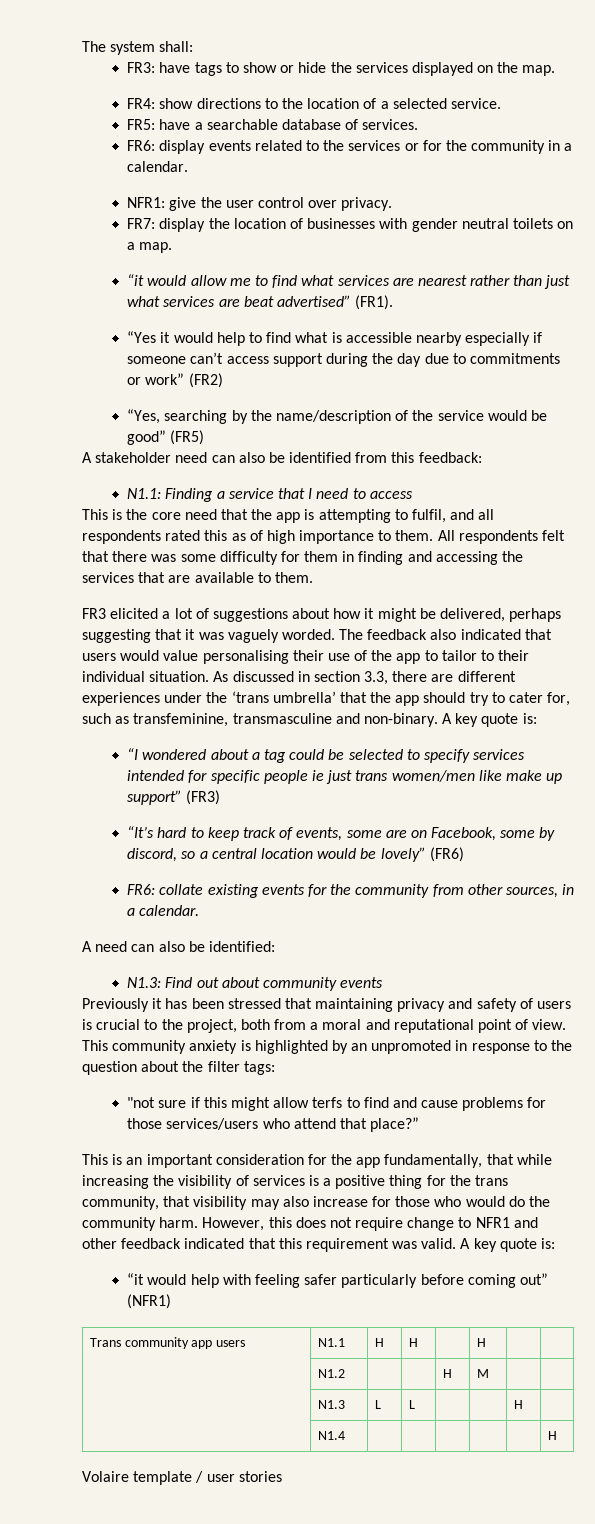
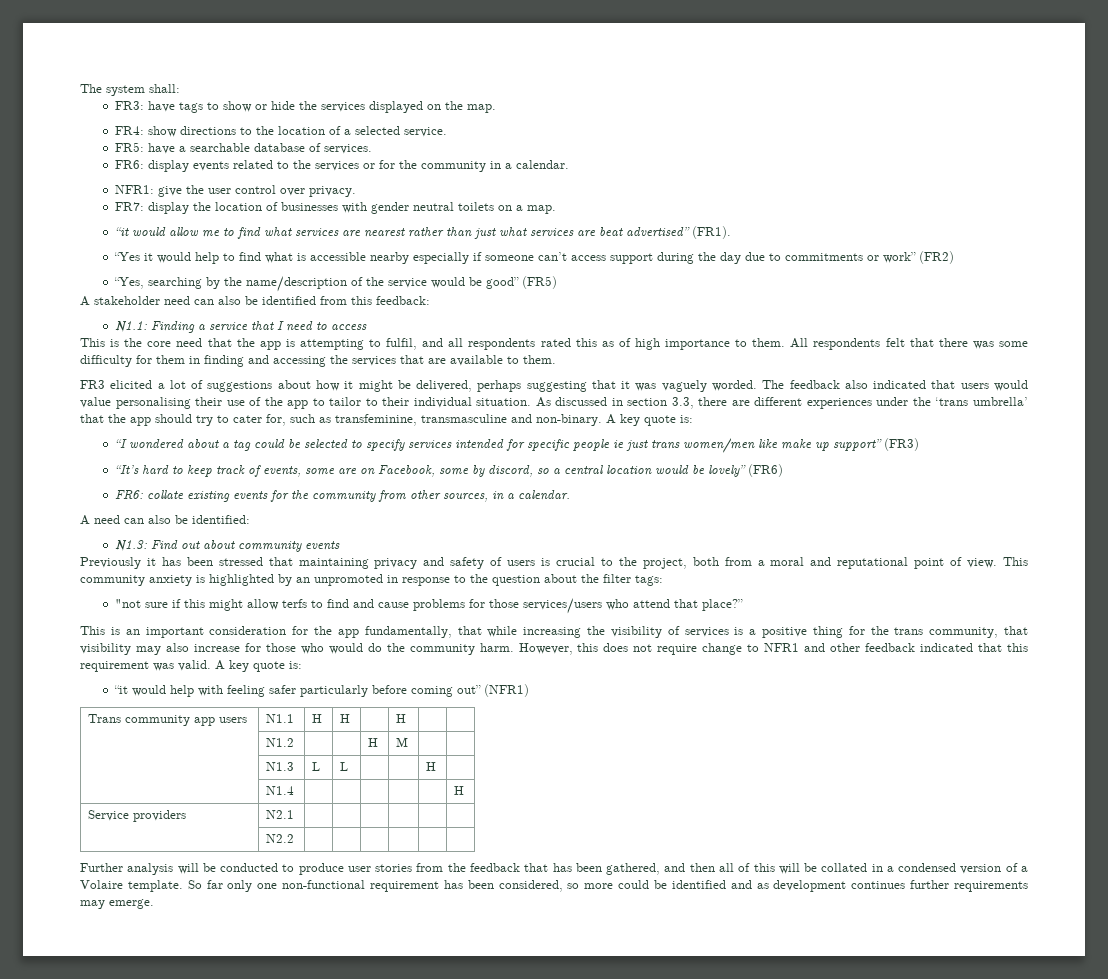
- Volaire template / user stories
+ Service providers | N2.1 | | | | | |
+ | N2.2 | | | | | |
+ Further analysis will be conducted to produce user stories from the feedback that has been gathered, and then all of this will be collated in a condensed version of a Volaire template. So far only one non-functional requirement has been considered, so more could be identified and as development continues further requirements may emerge.

